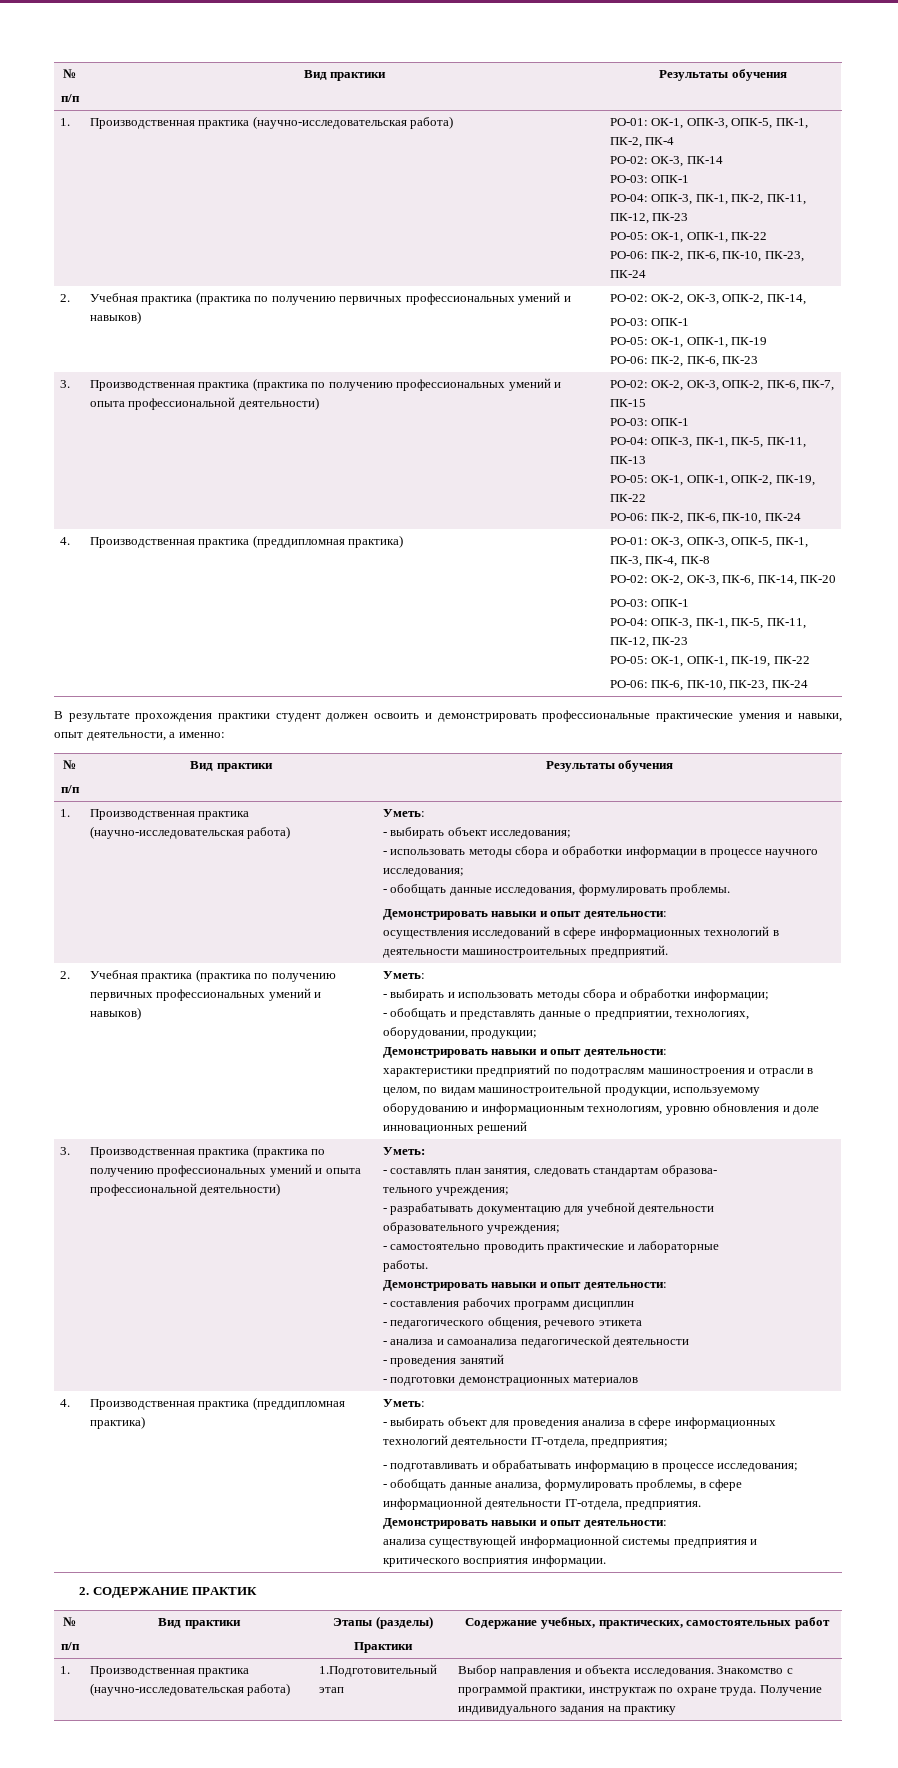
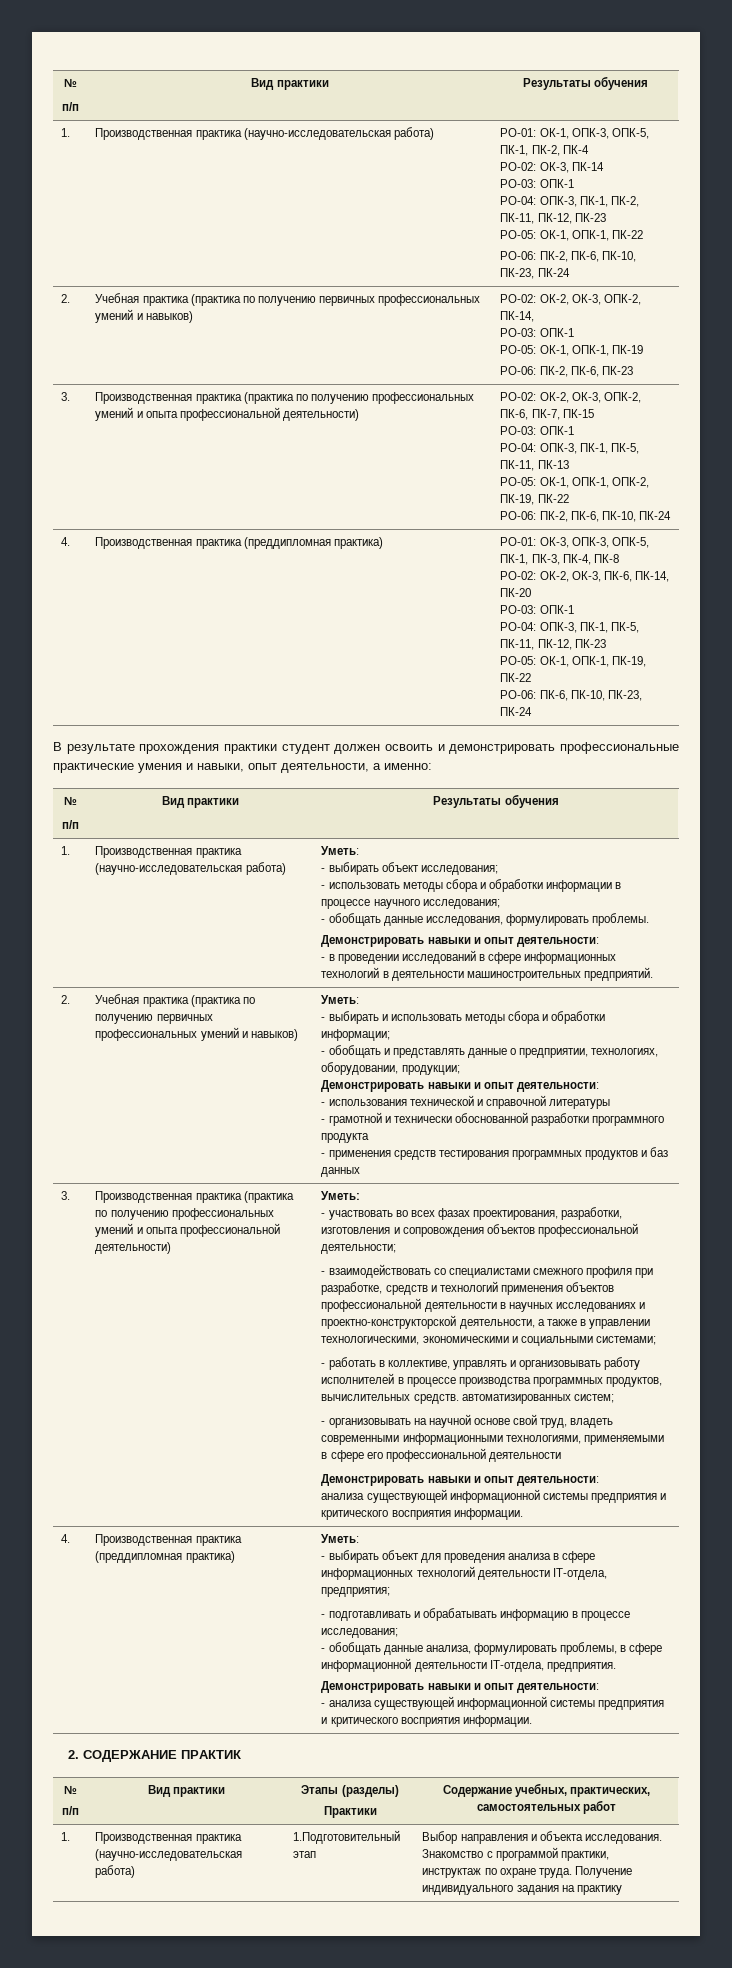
- осуществления исследований в сфере информационных технологий в деятельности машиностроительных предприятий.
+ - в проведении исследований в сфере информационных технологий в деятельности машиностроительных предприятий.
- характеристики предприятий по подотраслям машиностроения и отрасли в целом, по видам машиностроительной продукции, используемому оборудованию и информационным технологиям, уровню обновления и доле инновационных решений
+ - использования технической и справочной литературы
+ - грамотной и технически обоснованной разработки программного продукта
+ - применения средств тестирования программных продуктов и баз данных
- - составлять план занятия, следовать стандартам образова-
- тельного учреждения;
- - разрабатывать документацию для учебной деятельности
- образовательного учреждения;
- - самостоятельно проводить практические и лабораторные
- работы.
+ - участвовать во всех фазах проектирования, разработки, изготовления и сопровождения объектов профессиональной деятельности;
+ - взаимодействовать со специалистами смежного профиля при разработке, средств и технологий применения объектов профессиональной деятельности в научных исследованиях и проектно-конструкторской деятельности, а также в управлении технологическими, экономическими и социальными системами;
+ - работать в коллективе, управлять и организовывать работу исполнителей в процессе производства программных продуктов, вычислительных средств. автоматизированных систем;
+ - организовывать на научной основе свой труд, владеть современными информационными технологиями, применяемыми в сфере его профессиональной деятельности
  Демонстрировать навыки и опыт деятельности:
- - составления рабочих программ дисциплин
- - педагогического общения, речевого этикета
- - анализа и самоанализа педагогической деятельности
- - проведения занятий
- - подготовки демонстрационных материалов
+ анализа существующей информационной системы предприятия и критического восприятия информации.
- анализа существующей информационной системы предприятия и критического восприятия информации.
+ - анализа существующей информационной системы предприятия и критического восприятия информации.

